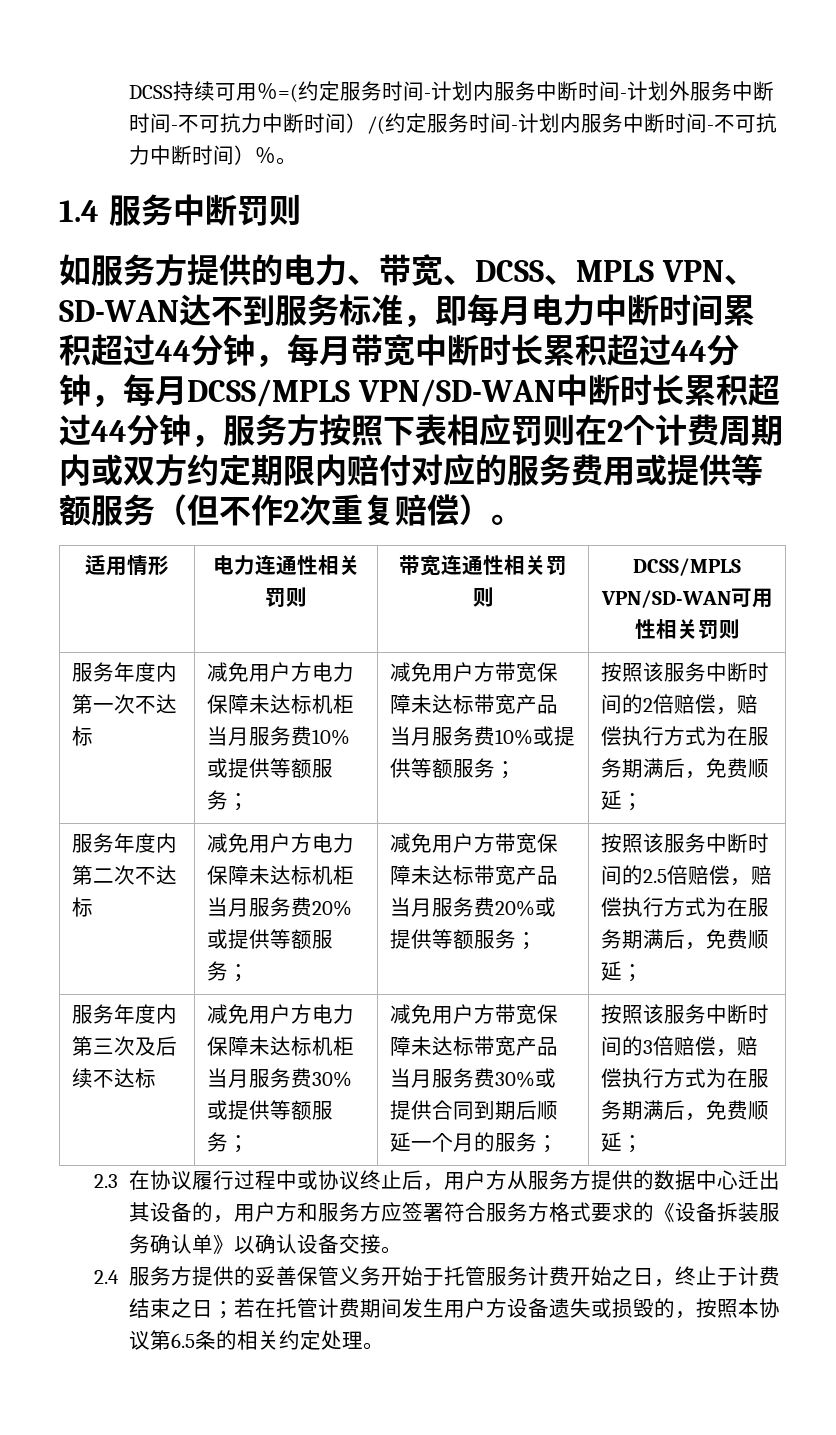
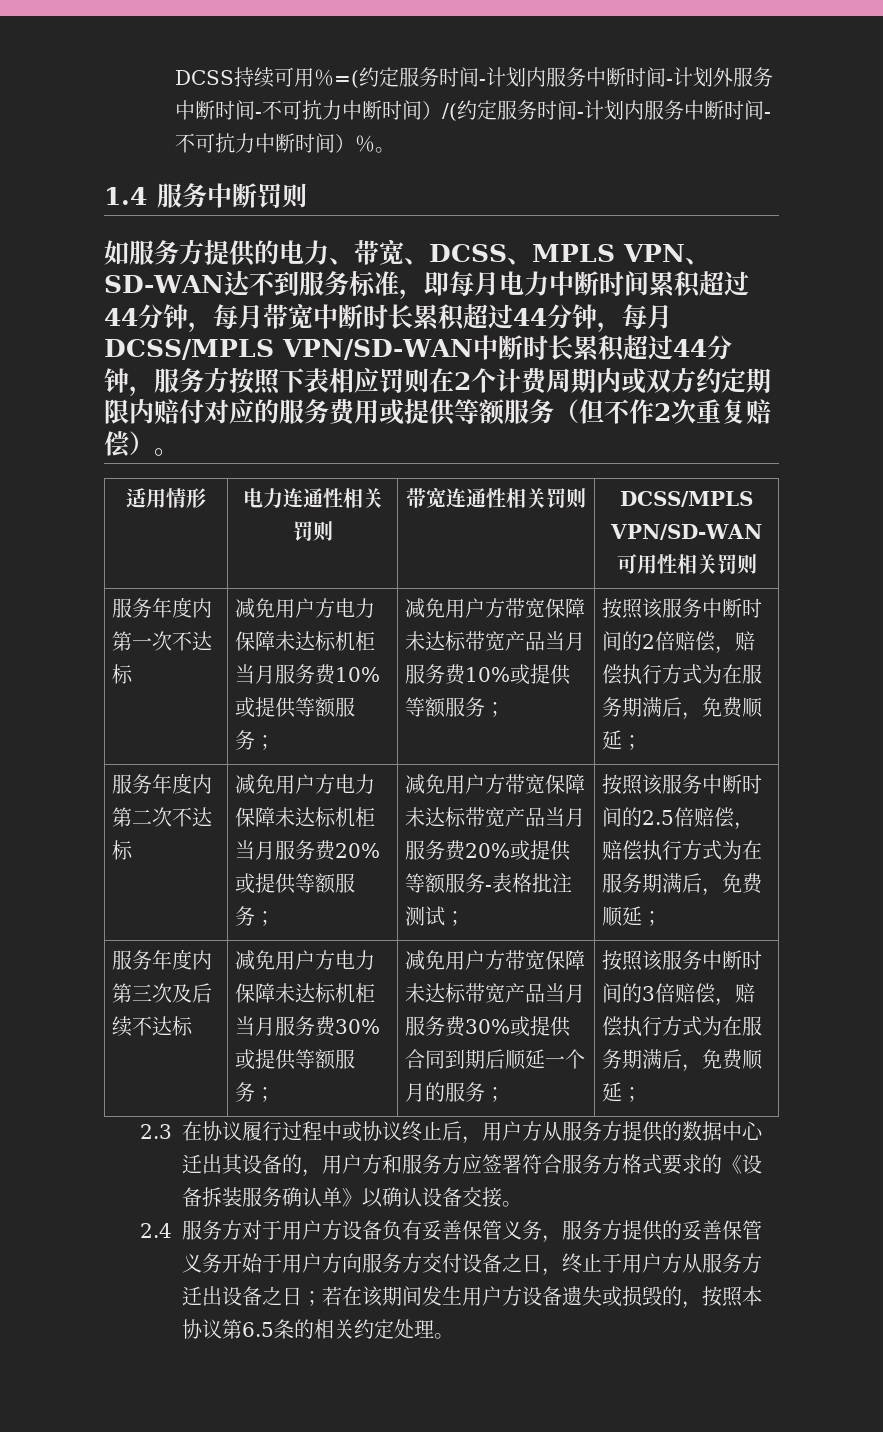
- 减免用户方带宽保障未达标带宽产品当月服务费20%或提供等额服务；
+ 减免用户方带宽保障未达标带宽产品当月服务费20%或提供等额服务-表格批注测试；
- 2.4服务方提供的妥善保管义务开始于托管服务计费开始之日，终止于计费结束之日；若在托管计费期间发生用户方设备遗失或损毁的，按照本协议第6.5条的相关约定处理。
+ 2.4服务方对于用户方设备负有妥善保管义务，服务方提供的妥善保管义务开始于用户方向服务方交付设备之日，终止于用户方从服务方迁出设备之日；若在该期间发生用户方设备遗失或损毁的，按照本协议第6.5条的相关约定处理。

